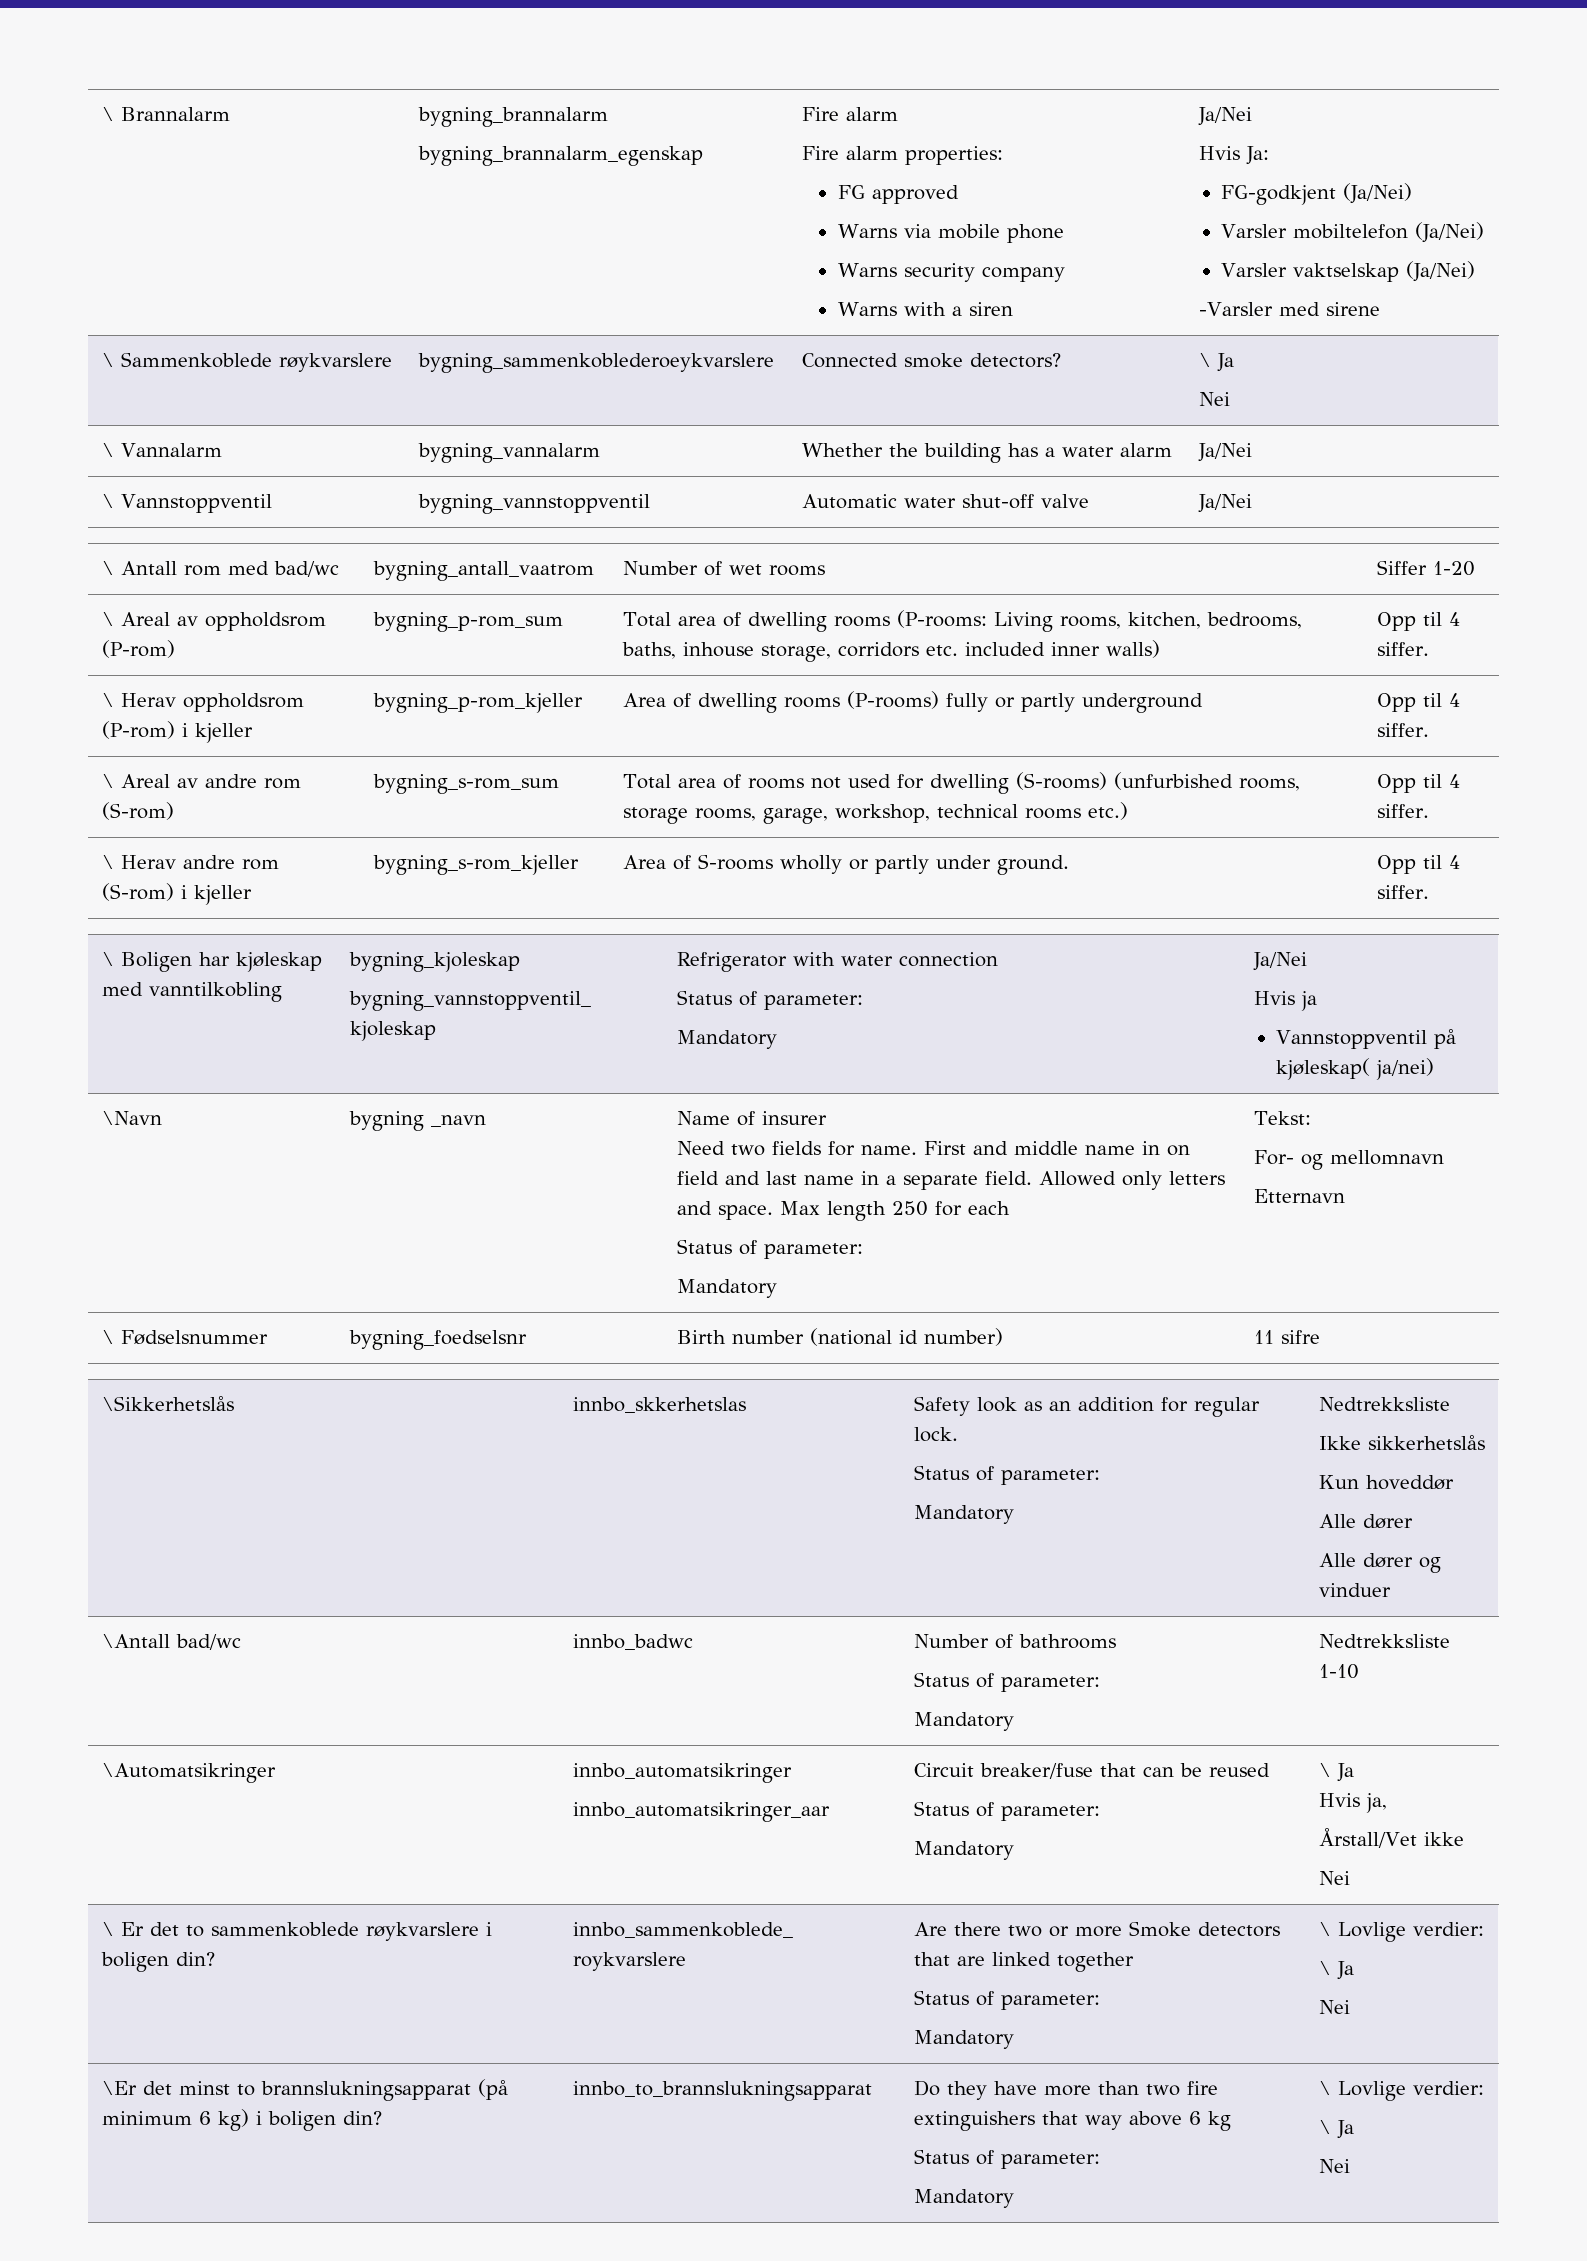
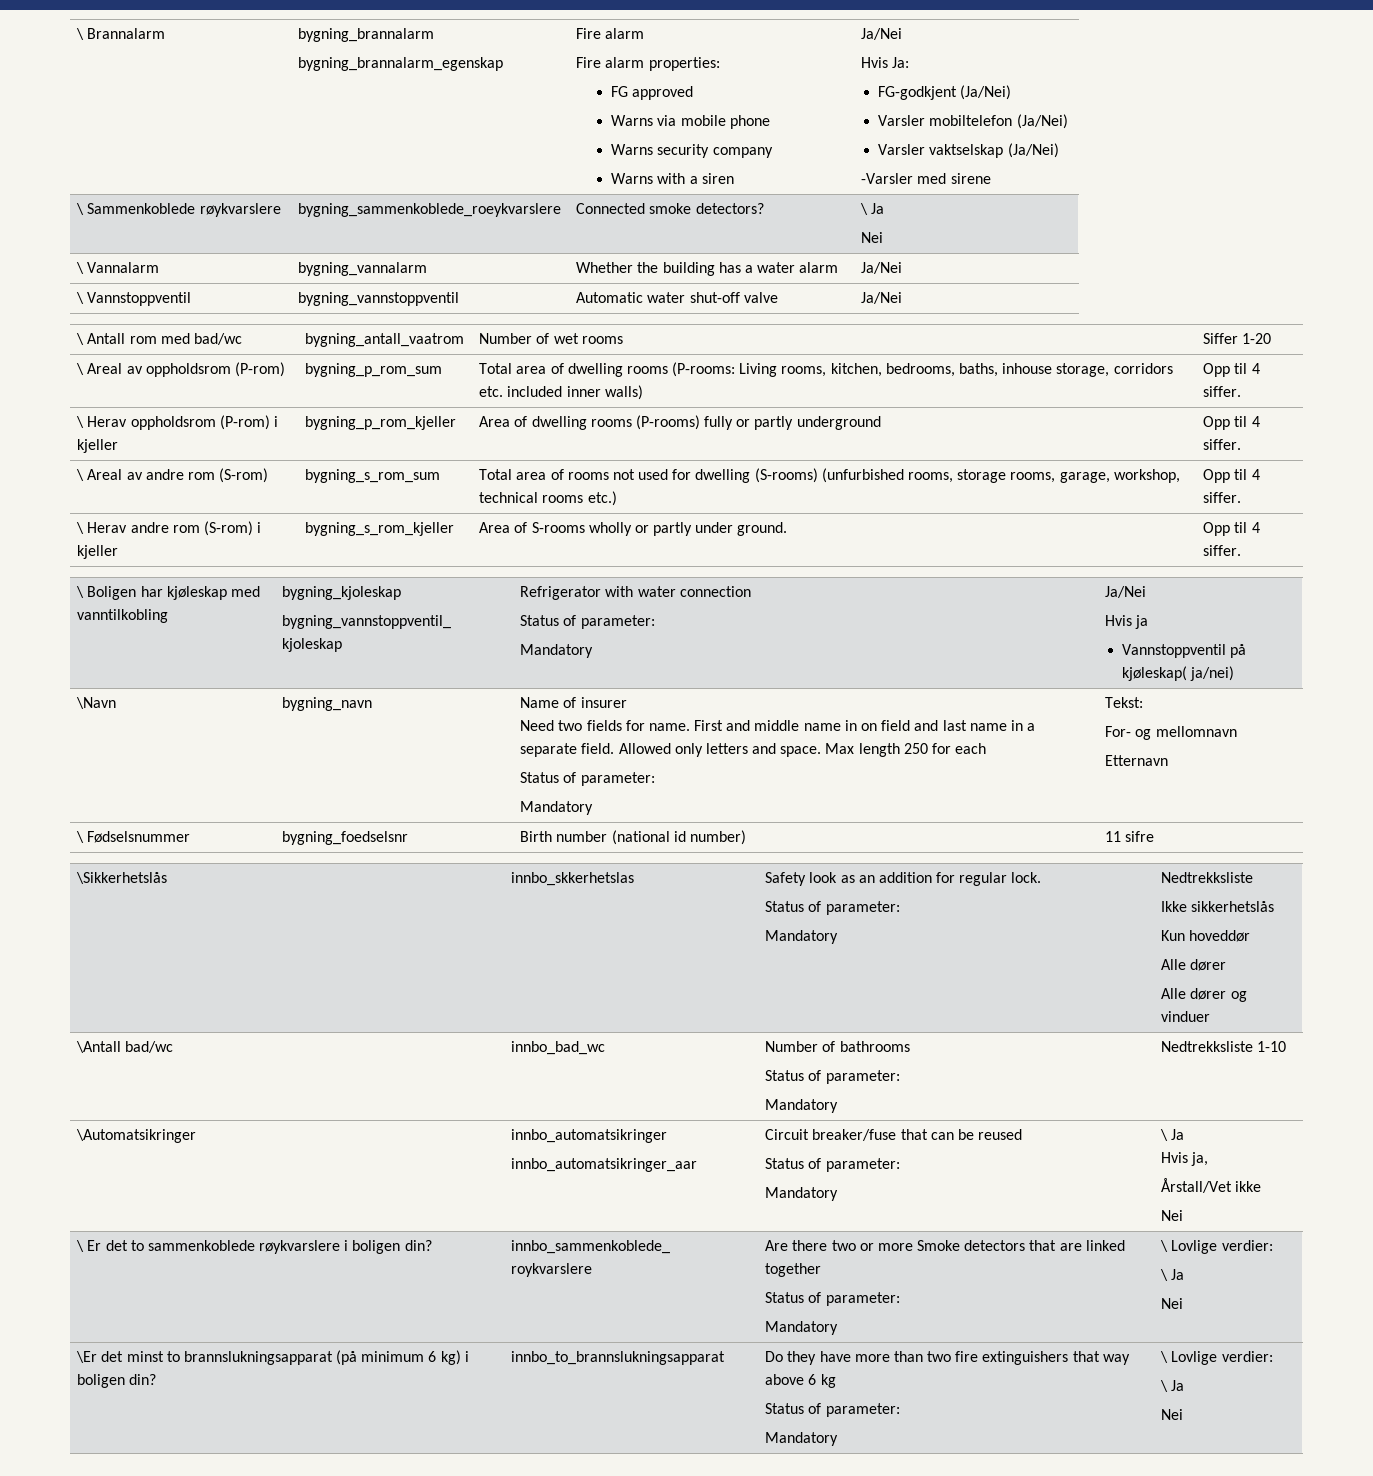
- \ Sammenkoblede røykvarslere | bygning_sammenkoblederoeykvarslere | Connected smoke detectors? | \ Ja
+ \ Sammenkoblede røykvarslere | bygning_sammenkoblede_roeykvarslere | Connected smoke detectors? | \ Ja
- \ Areal av oppholdsrom (P-rom) | bygning_p-rom_sum | Total area of dwelling rooms (P-rooms: Living rooms, kitchen, bedrooms, baths, inhouse storage, corridors etc. included inner walls) | Opp til 4 siffer.
+ \ Areal av oppholdsrom (P-rom) | bygning_p_rom_sum | Total area of dwelling rooms (P-rooms: Living rooms, kitchen, bedrooms, baths, inhouse storage, corridors etc. included inner walls) | Opp til 4 siffer.
- \ Herav oppholdsrom (P-rom) i kjeller | bygning_p-rom_kjeller | Area of dwelling rooms (P-rooms) fully or partly underground | Opp til 4 siffer.
+ \ Herav oppholdsrom (P-rom) i kjeller | bygning_p_rom_kjeller | Area of dwelling rooms (P-rooms) fully or partly underground | Opp til 4 siffer.
- \ Areal av andre rom (S-rom) | bygning_s-rom_sum | Total area of rooms not used for dwelling (S-rooms) (unfurbished rooms, storage rooms, garage, workshop, technical rooms etc.) | Opp til 4 siffer.
+ \ Areal av andre rom (S-rom) | bygning_s_rom_sum | Total area of rooms not used for dwelling (S-rooms) (unfurbished rooms, storage rooms, garage, workshop, technical rooms etc.) | Opp til 4 siffer.
- \ Herav andre rom (S-rom) i kjeller | bygning_s-rom_kjeller | Area of S-rooms wholly or partly under ground. | Opp til 4 siffer.
+ \ Herav andre rom (S-rom) i kjeller | bygning_s_rom_kjeller | Area of S-rooms wholly or partly under ground. | Opp til 4 siffer.
- bygning _navn
+ bygning_navn
- \Antall bad/wc | innbo_badwc | Number of bathrooms
+ \Antall bad/wc | innbo_bad_wc | Number of bathrooms

